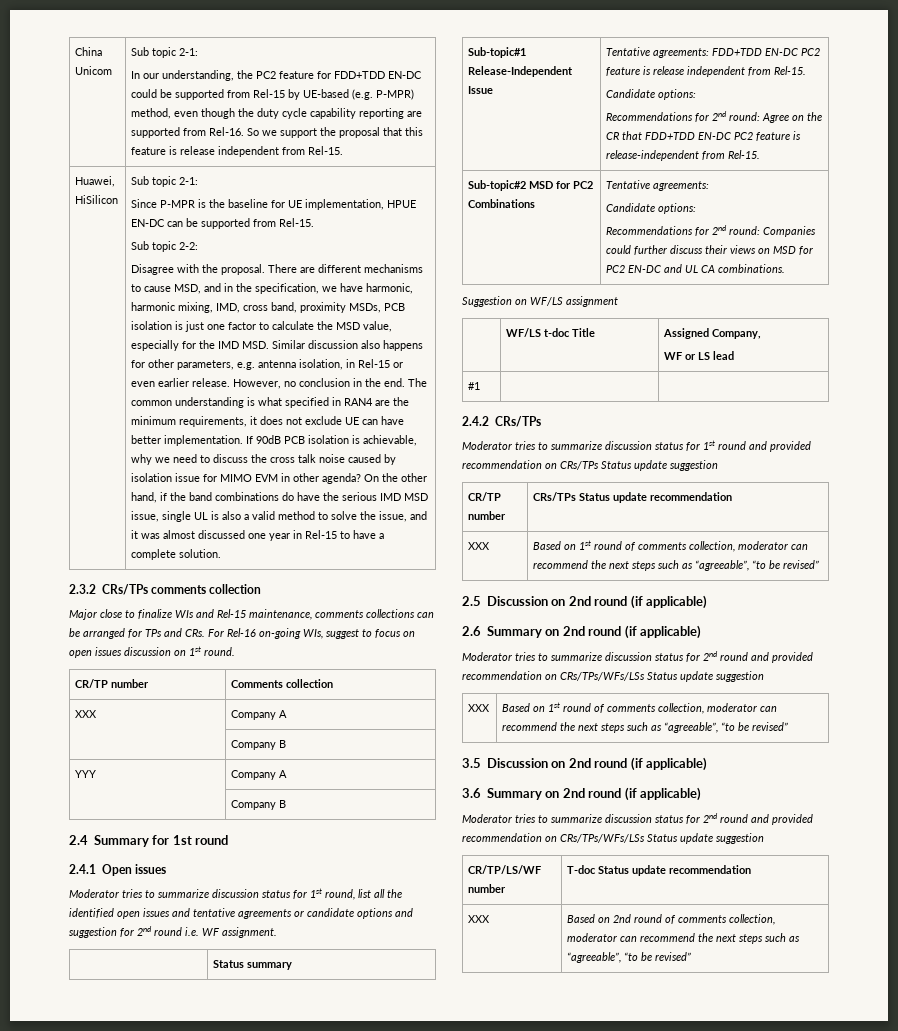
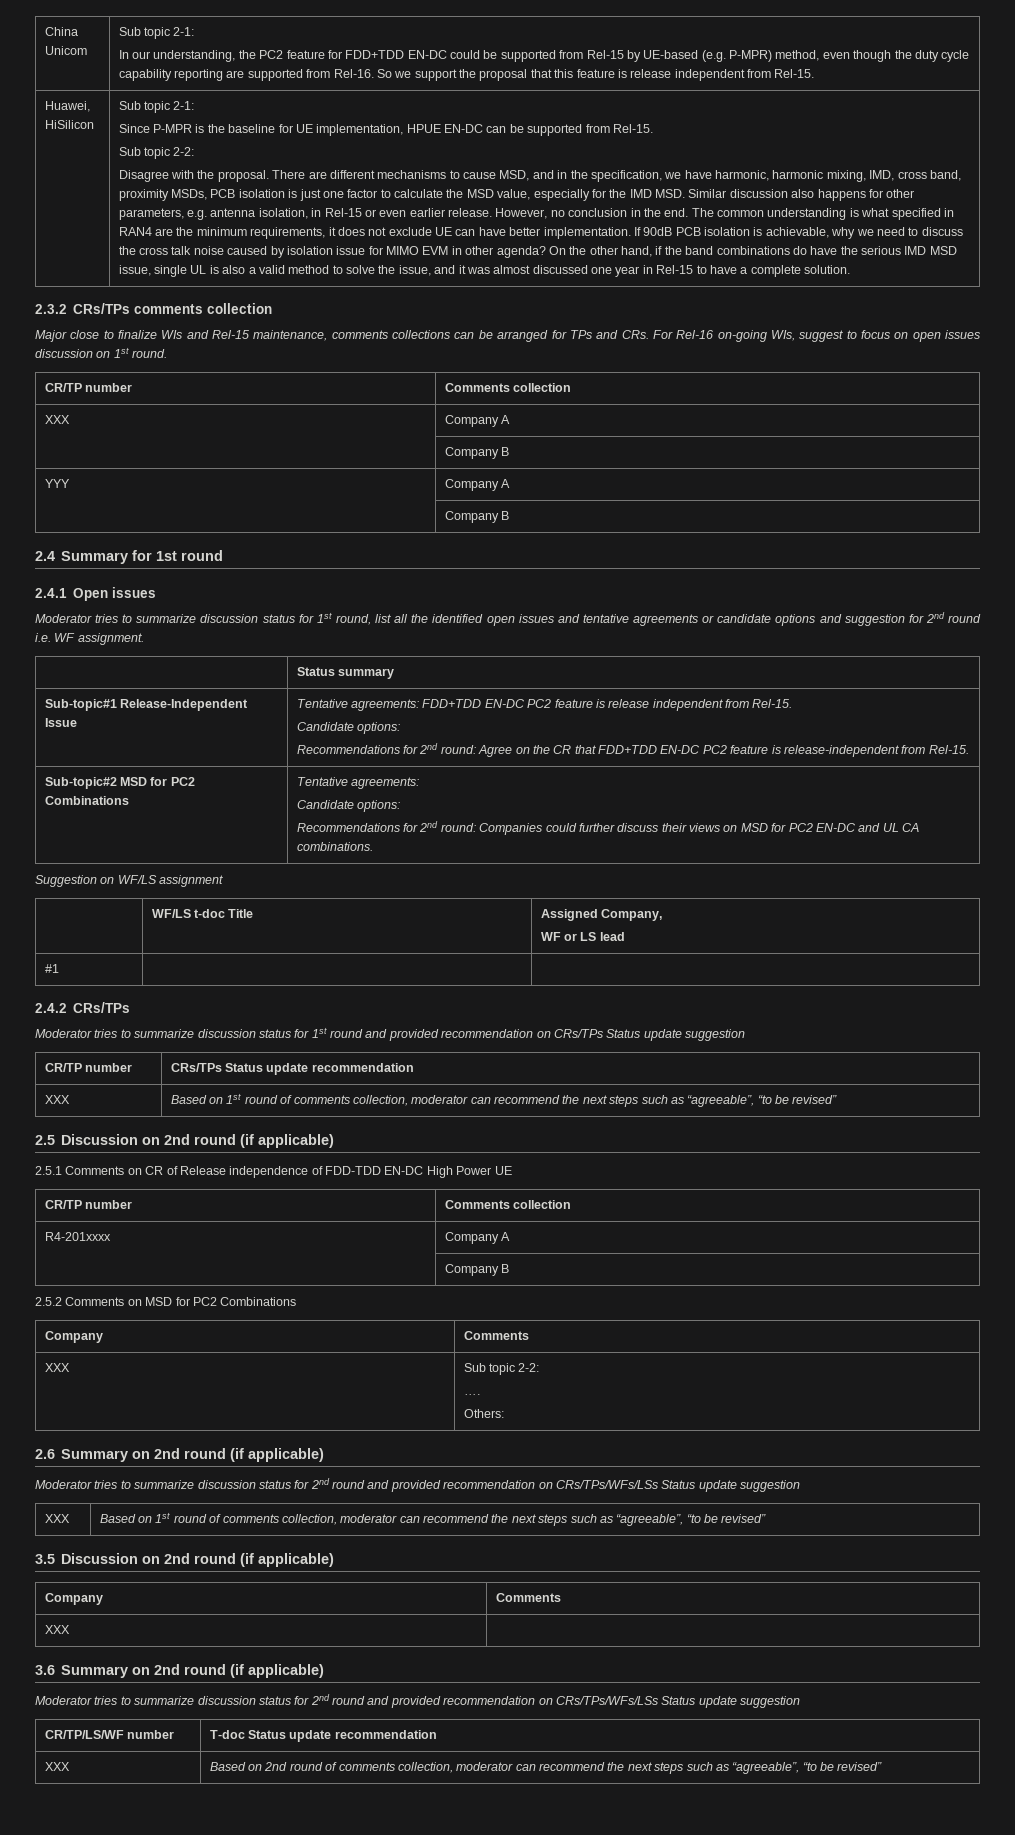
+ 2.5.1 Comments on CR of Release independence of FDD-TDD EN-DC High Power UE
+ CR/TP number | Comments collection
+ R4-201xxxx | Company A
+ | Company B
+ 2.5.2 Comments on MSD for PC2 Combinations
+ Company | Comments
+ XXX | Sub topic 2-2:
+ ….
+ Others:
  3.5 Discussion on 2nd round (if applicable)
+ Company | Comments
+ XXX |

